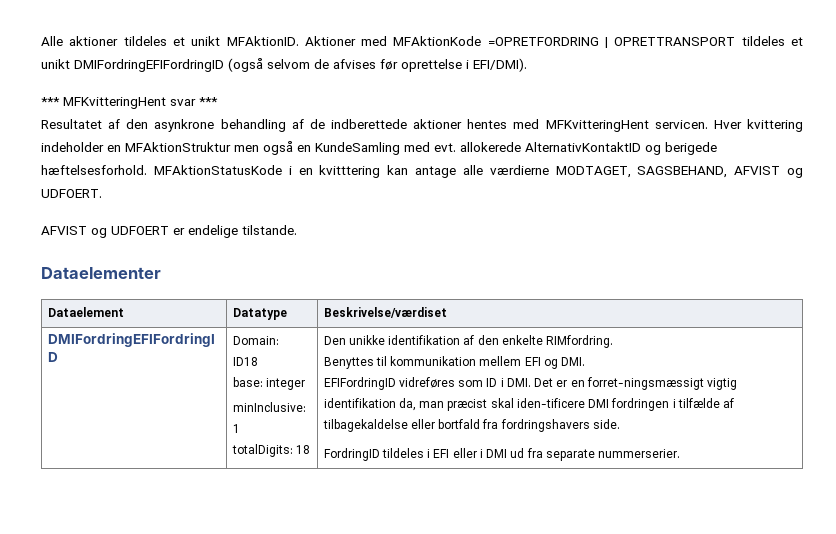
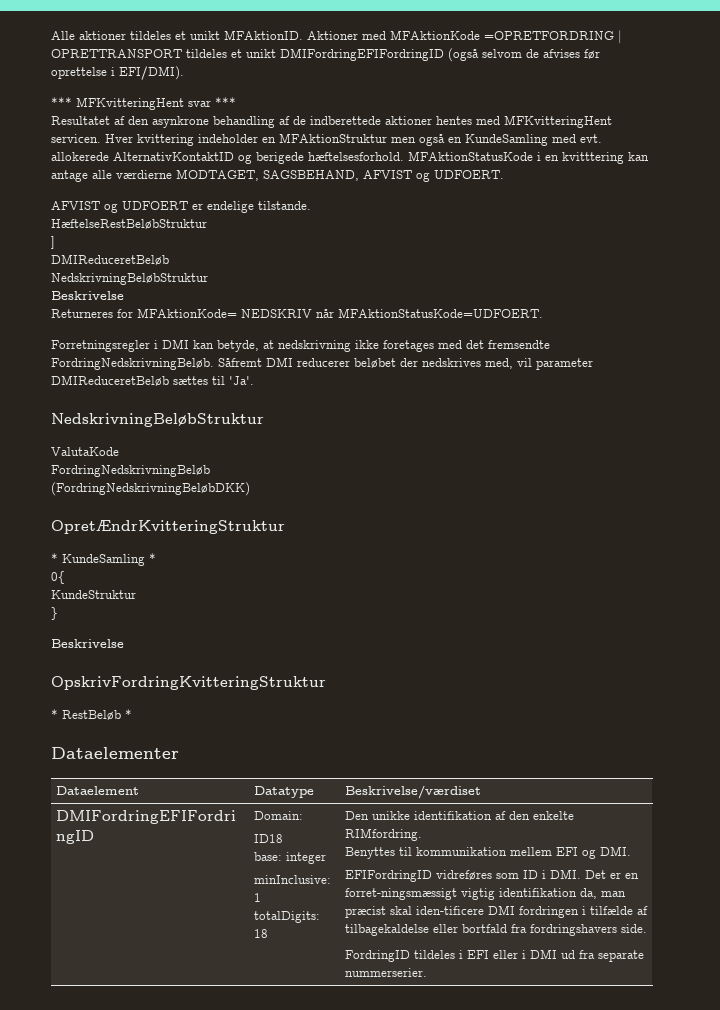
+ HæftelseRestBeløbStruktur
+ ]
+ DMIReduceretBeløb
+ NedskrivningBeløbStruktur
+ Beskrivelse
+ Returneres for MFAktionKode= NEDSKRIV når MFAktionStatusKode=UDFOERT.
+ Forretningsregler i DMI kan betyde, at nedskrivning ikke foretages med det fremsendte FordringNedskrivningBeløb. Såfremt DMI reducerer beløbet der nedskrives med, vil parameter DMIReduceretBeløb sættes til 'Ja'.
+ NedskrivningBeløbStruktur
+ ValutaKode
+ FordringNedskrivningBeløb
+ (FordringNedskrivningBeløbDKK)
+ OpretÆndrKvitteringStruktur
+ * KundeSamling *
+ 0{
+ KundeStruktur
+ }
+ Beskrivelse
+ OpskrivFordringKvitteringStruktur
+ * RestBeløb *

